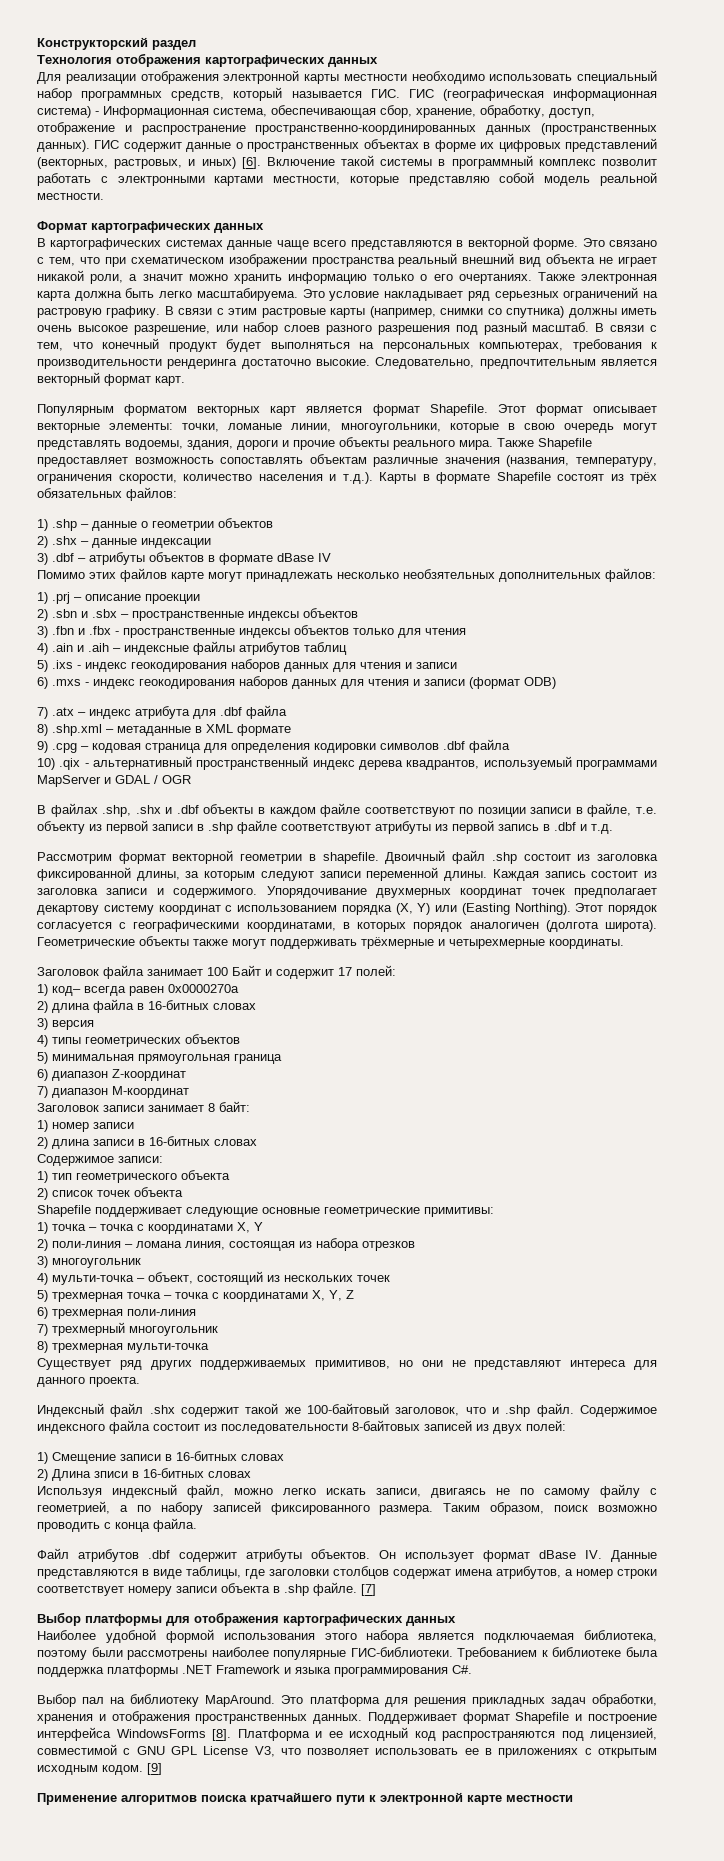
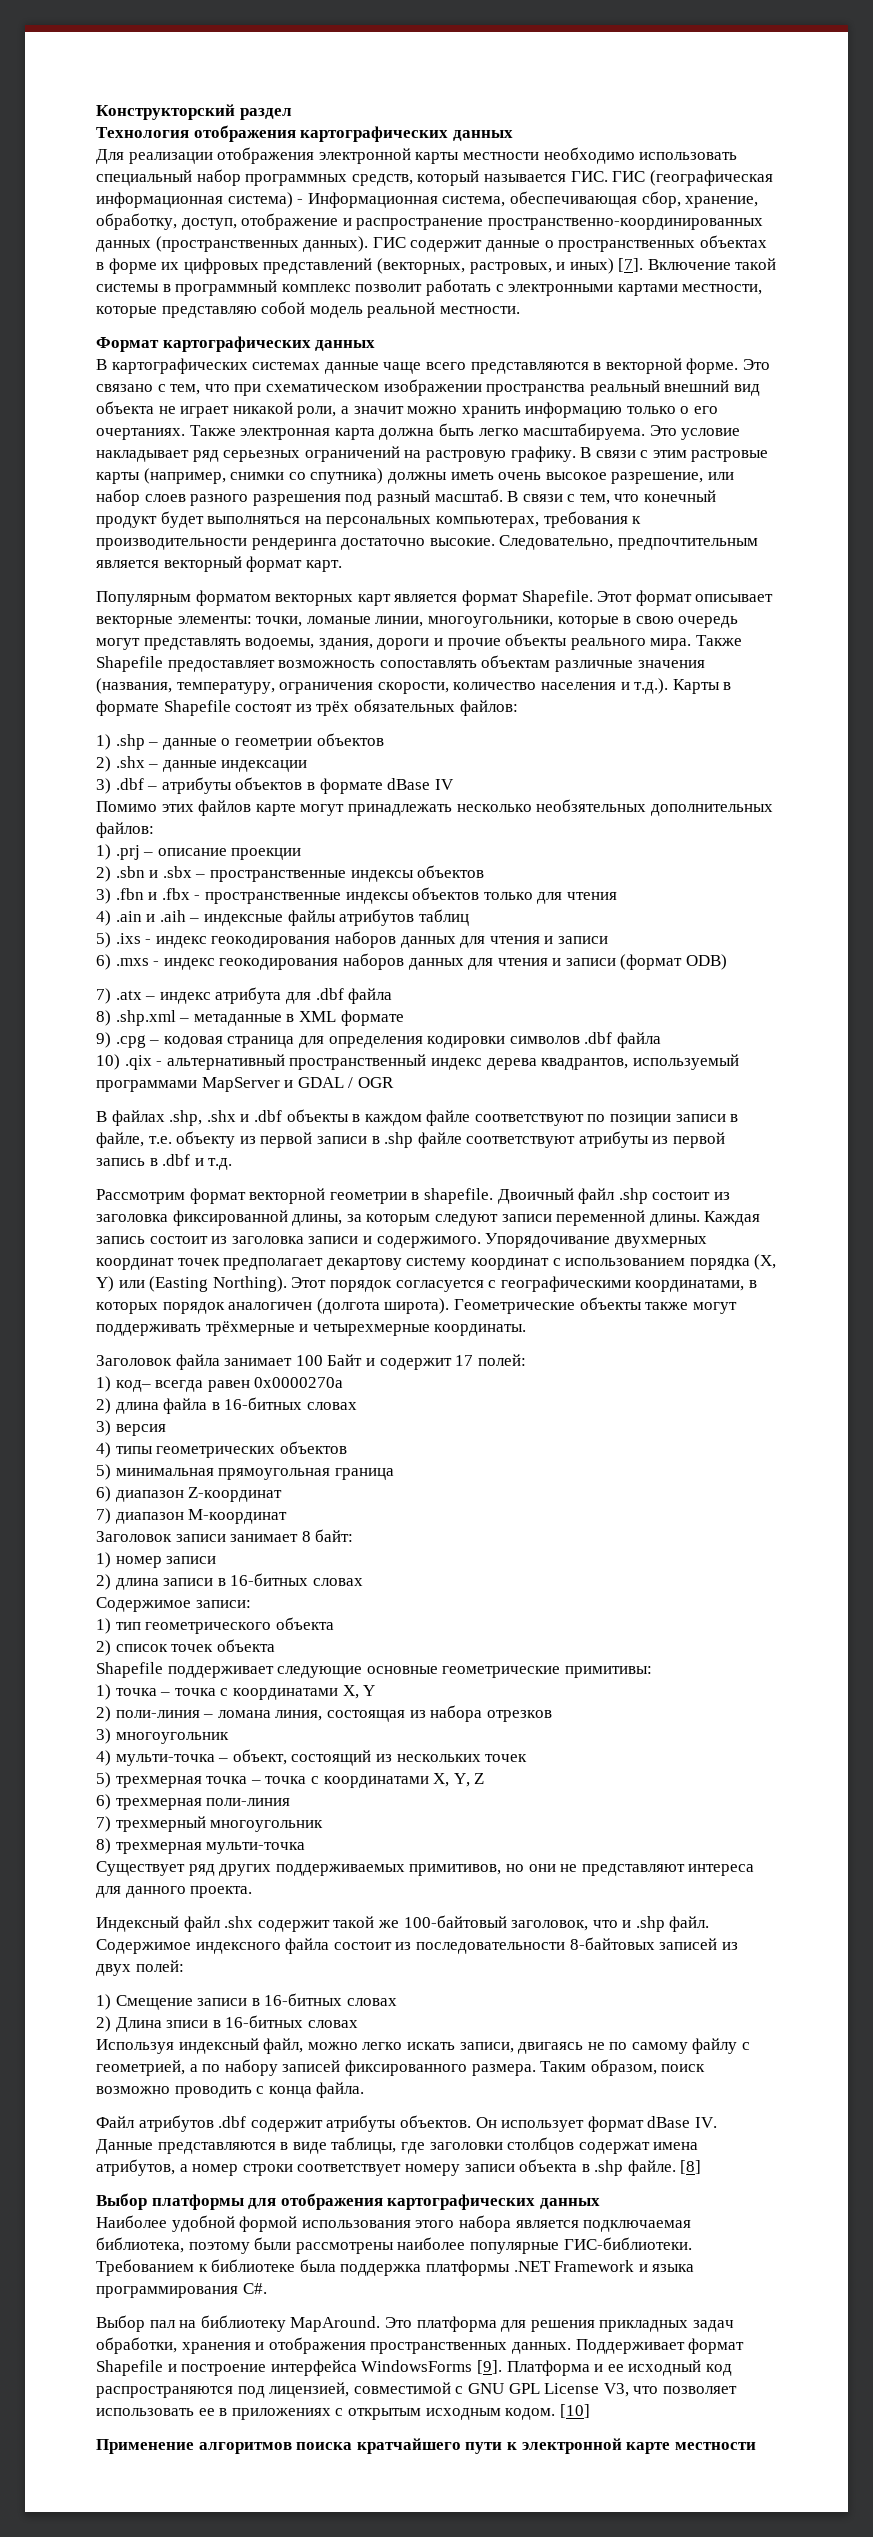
- ГИС содержит данные о пространственных объектах в форме их цифровых представлений (векторных, растровых, и иных) [6].
+ ГИС содержит данные о пространственных объектах в форме их цифровых представлений (векторных, растровых, и иных) [7].
- [7]
+ [8]
- Поддерживает формат Shapefile и построение интерфейса WindowsForms [8].
+ Поддерживает формат Shapefile и построение интерфейса WindowsForms [9].
- [9]
+ [10]

